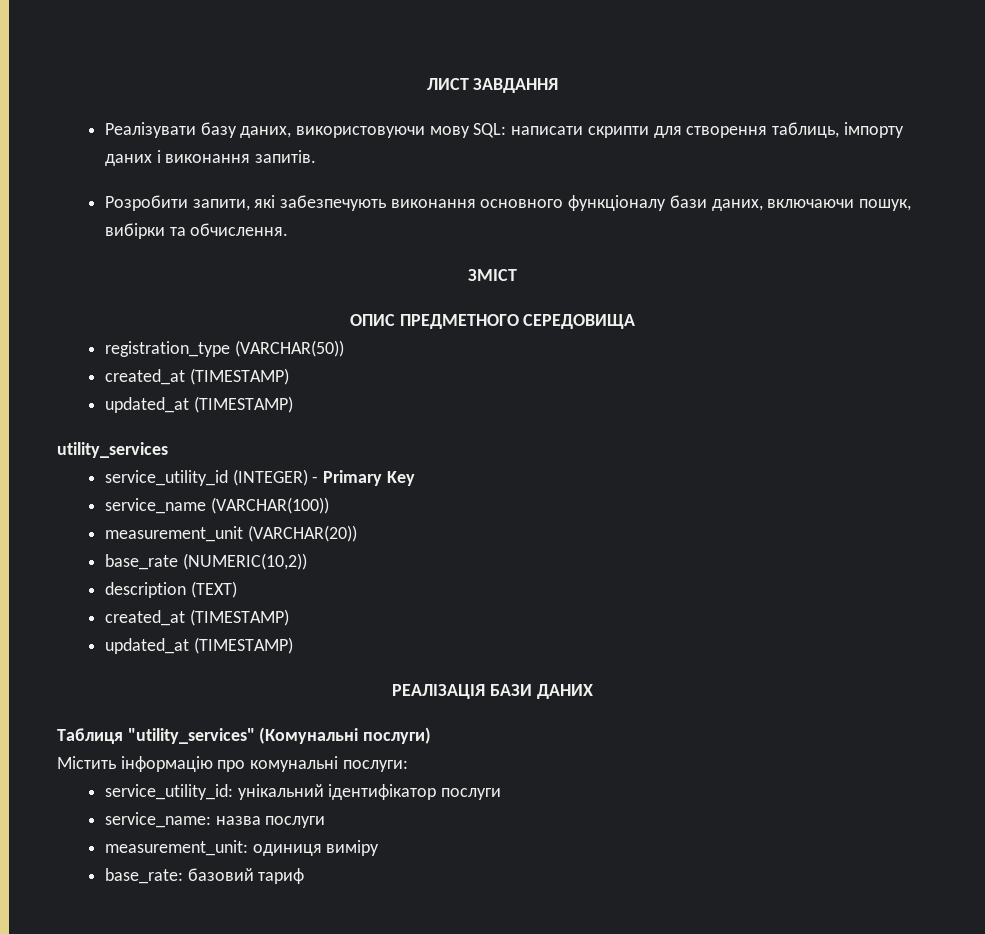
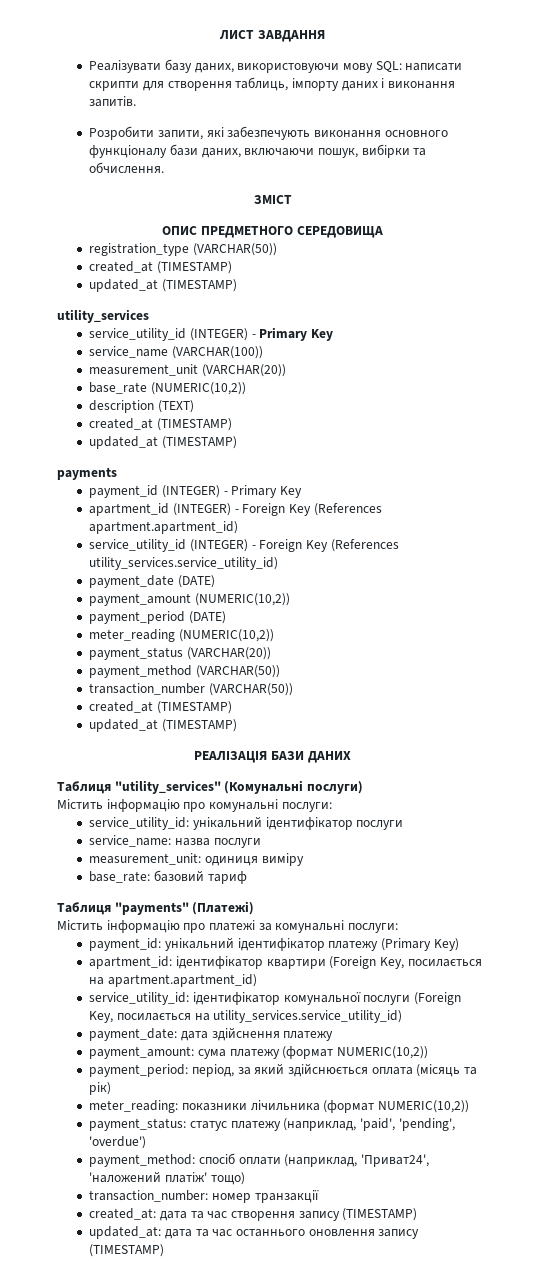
+ payments
+ payment_id (INTEGER) - Primary Key
+ apartment_id (INTEGER) - Foreign Key (References apartment.apartment_id)
+ service_utility_id (INTEGER) - Foreign Key (References utility_services.service_utility_id)
+ payment_date (DATE)
+ payment_amount (NUMERIC(10,2))
+ payment_period (DATE)
+ meter_reading (NUMERIC(10,2))
+ payment_status (VARCHAR(20))
+ payment_method (VARCHAR(50))
+ transaction_number (VARCHAR(50))
+ created_at (TIMESTAMP)
+ updated_at (TIMESTAMP)
+ Таблиця "payments" (Платежі)
+ Містить інформацію про платежі за комунальні послуги:
+ payment_id: унікальний ідентифікатор платежу (Primary Key)
+ apartment_id: ідентифікатор квартири (Foreign Key, посилається на apartment.apartment_id)
+ service_utility_id: ідентифікатор комунальної послуги (Foreign Key, посилається на utility_services.service_utility_id)
+ payment_date: дата здійснення платежу
+ payment_amount: сума платежу (формат NUMERIC(10,2))
+ payment_period: період, за який здійснюється оплата (місяць та рік)
+ meter_reading: показники лічильника (формат NUMERIC(10,2))
+ payment_status: статус платежу (наприклад, 'paid', 'pending', 'overdue')
+ payment_method: спосіб оплати (наприклад, 'Приват24', 'наложений платіж' тощо)
+ transaction_number: номер транзакції
+ created_at: дата та час створення запису (TIMESTAMP)
+ updated_at: дата та час останнього оновлення запису (TIMESTAMP)

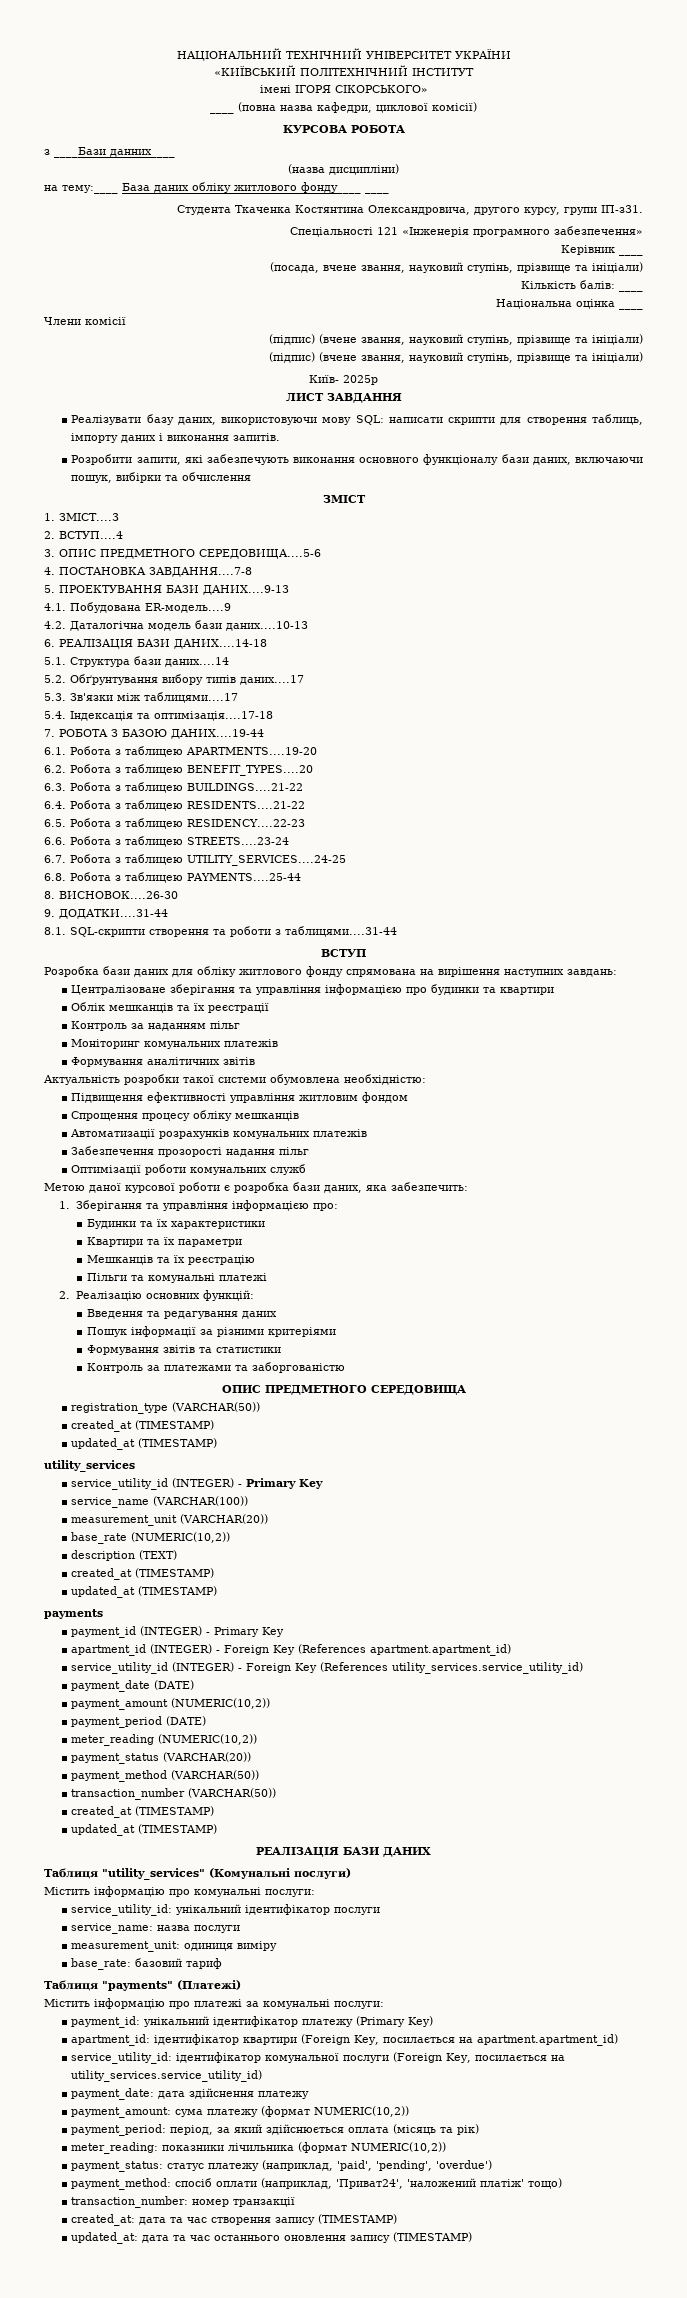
+ НАЦІОНАЛЬНИЙ ТЕХНІЧНИЙ УНІВЕРСИТЕТ УКРАЇНИ
+ «КИЇВСЬКИЙ ПОЛІТЕХНІЧНИЙ ІНСТИТУТ
+ імені ІГОРЯ СІКОРСЬКОГО»
+ ____ (повна назва кафедри, циклової комісії)
+ КУРСОВА РОБОТА
+ з ____Бази данних____
+ (назва дисципліни)
+ на тему:____ База даних обліку житлового фонду____ ____
+ Студента Ткаченка Костянтина Олександровича, другого курсу, групи ІП-з31.
+ Спеціальності 121 «Інженерія програмного забезпечення»
+ Керівник ____
+ (посада, вчене звання, науковий ступінь, прізвище та ініціали)
+ Кількість балів: ____
+ Національна оцінка ____
+ Члени комісії
+ (підпис) (вчене звання, науковий ступінь, прізвище та ініціали)
+ (підпис) (вчене звання, науковий ступінь, прізвище та ініціали)
+ Київ- 2025р
- Розробити запити, які забезпечують виконання основного функціоналу бази даних, включаючи пошук, вибірки та обчислення.
+ Розробити запити, які забезпечують виконання основного функціоналу бази даних, включаючи пошук, вибірки та обчислення
+ 1. ЗМІСТ....3
+ 2. ВСТУП....4
+ 3. ОПИС ПРЕДМЕТНОГО СЕРЕДОВИЩА....5-6
+ 4. ПОСТАНОВКА ЗАВДАННЯ....7-8
+ 5. ПРОЕКТУВАННЯ БАЗИ ДАНИХ....9-13
+ 4.1. Побудована ER-модель....9
+ 4.2. Даталогічна модель бази даних....10-13
+ 6. РЕАЛІЗАЦІЯ БАЗИ ДАНИХ....14-18
+ 5.1. Структура бази даних....14
+ 5.2. Обґрунтування вибору типів даних....17
+ 5.3. Зв'язки між таблицями....17
+ 5.4. Індексація та оптимізація....17-18
+ 7. РОБОТА З БАЗОЮ ДАНИХ....19-44
+ 6.1. Робота з таблицею APARTMENTS....19-20
+ 6.2. Робота з таблицею BENEFIT_TYPES....20
+ 6.3. Робота з таблицею BUILDINGS....21-22
+ 6.4. Робота з таблицею RESIDENTS....21-22
+ 6.5. Робота з таблицею RESIDENCY....22-23
+ 6.6. Робота з таблицею STREETS....23-24
+ 6.7. Робота з таблицею UTILITY_SERVICES....24-25
+ 6.8. Робота з таблицею PAYMENTS....25-44
+ 8. ВИСНОВОК....26-30
+ 9. ДОДАТКИ....31-44
+ 8.1. SQL-скрипти створення та роботи з таблицями....31-44
+ ВСТУП
+ Розробка бази даних для обліку житлового фонду спрямована на вирішення наступних завдань:
+ Централізоване зберігання та управління інформацією про будинки та квартири
+ Облік мешканців та їх реєстрації
+ Контроль за наданням пільг
+ Моніторинг комунальних платежів
+ Формування аналітичних звітів
+ Актуальність розробки такої системи обумовлена необхідністю:
+ Підвищення ефективності управління житловим фондом
+ Спрощення процесу обліку мешканців
+ Автоматизації розрахунків комунальних платежів
+ Забезпечення прозорості надання пільг
+ Оптимізації роботи комунальних служб
+ Метою даної курсової роботи є розробка бази даних, яка забезпечить:
+ 1. Зберігання та управління інформацією про:
+ Будинки та їх характеристики
+ Квартири та їх параметри
+ Мешканців та їх реєстрацію
+ Пільги та комунальні платежі
+ 2. Реалізацію основних функцій:
+ Введення та редагування даних
+ Пошук інформації за різними критеріями
+ Формування звітів та статистики
+ Контроль за платежами та заборгованістю

